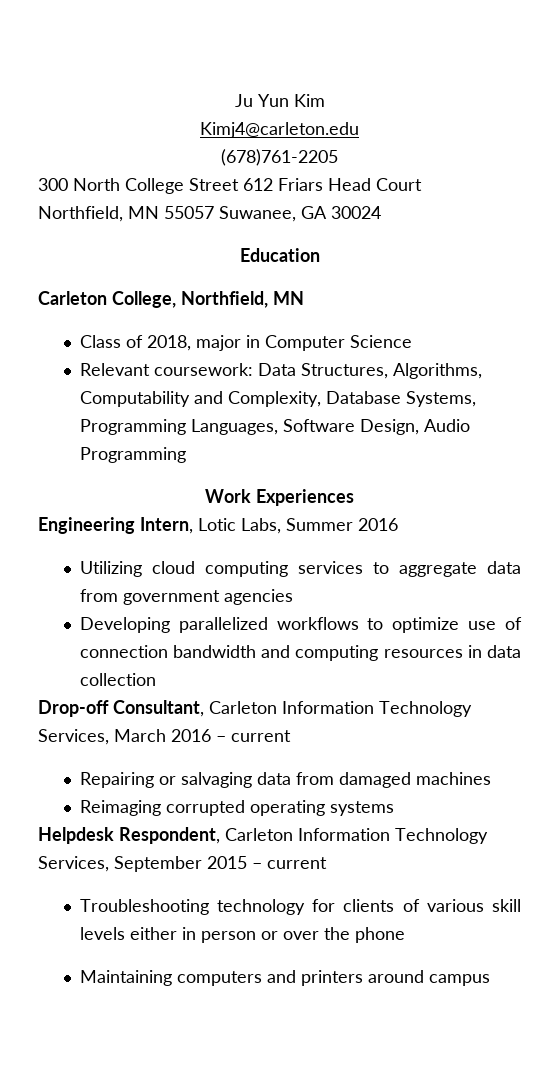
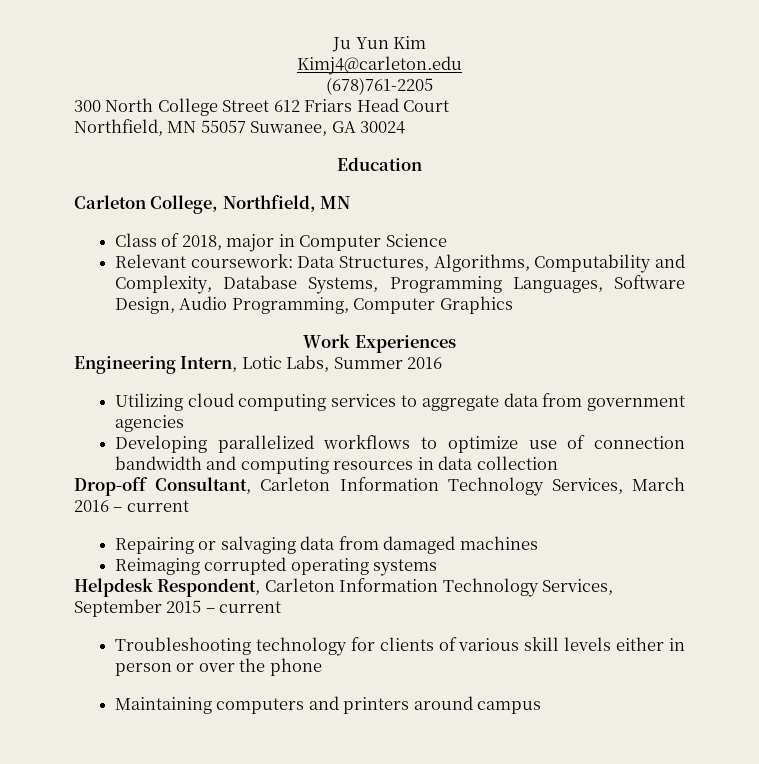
- Relevant coursework: Data Structures, Algorithms, Computability and Complexity, Database Systems, Programming Languages, Software Design, Audio Programming
+ Relevant coursework: Data Structures, Algorithms, Computability and Complexity, Database Systems, Programming Languages, Software Design, Audio Programming, Computer Graphics

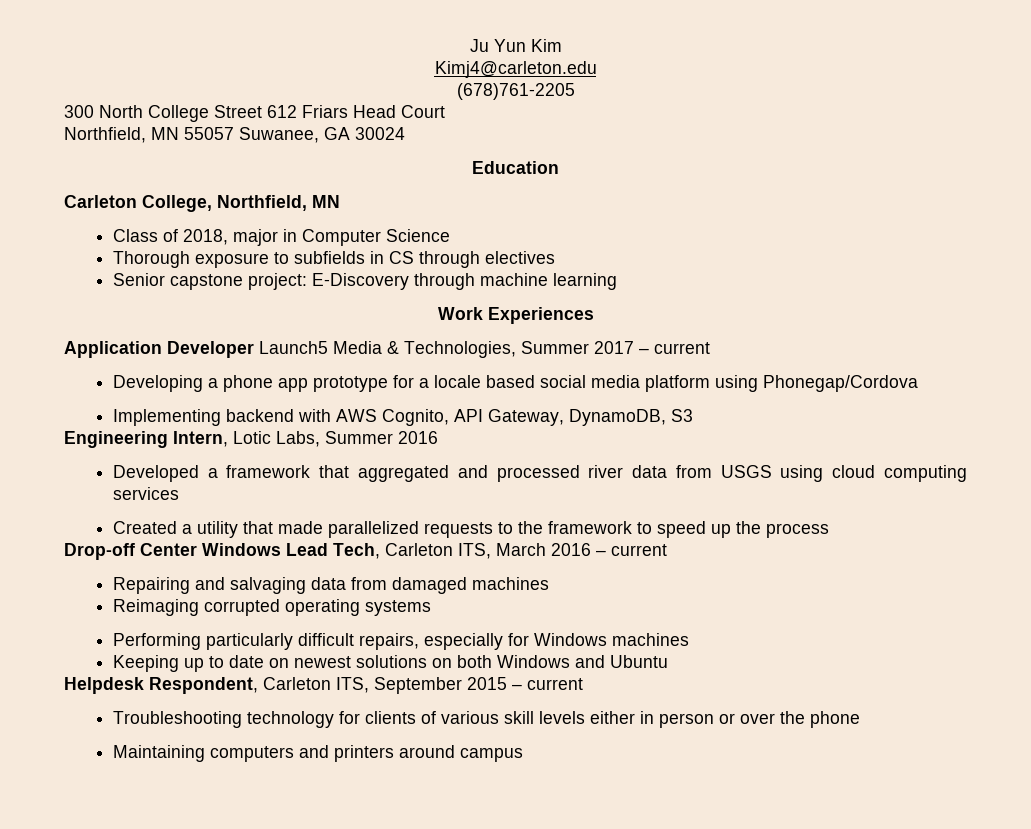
- Relevant coursework: Data Structures, Algorithms, Computability and Complexity, Database Systems, Programming Languages, Software Design, Audio Programming, Computer Graphics
+ Thorough exposure to subfields in CS through electives
+ Senior capstone project: E-Discovery through machine learning
  Work Experiences
+ Application Developer Launch5 Media & Technologies, Summer 2017 – current
+ Developing a phone app prototype for a locale based social media platform using Phonegap/Cordova
+ Implementing backend with AWS Cognito, API Gateway, DynamoDB, S3
- Utilizing cloud computing services to aggregate data from government agencies
- Developing parallelized workflows to optimize use of connection bandwidth and computing resources in data collection
- Drop-off Consultant, Carleton Information Technology Services, March 2016 – current
+ Developed a framework that aggregated and processed river data from USGS using cloud computing services
+ Created a utility that made parallelized requests to the framework to speed up the process
+ Drop-off Center Windows Lead Tech, Carleton ITS, March 2016 – current
- Repairing or salvaging data from damaged machines
+ Repairing and salvaging data from damaged machines
+ Performing particularly difficult repairs, especially for Windows machines
+ Keeping up to date on newest solutions on both Windows and Ubuntu
- Helpdesk Respondent, Carleton Information Technology Services, September 2015 – current
+ Helpdesk Respondent, Carleton ITS, September 2015 – current

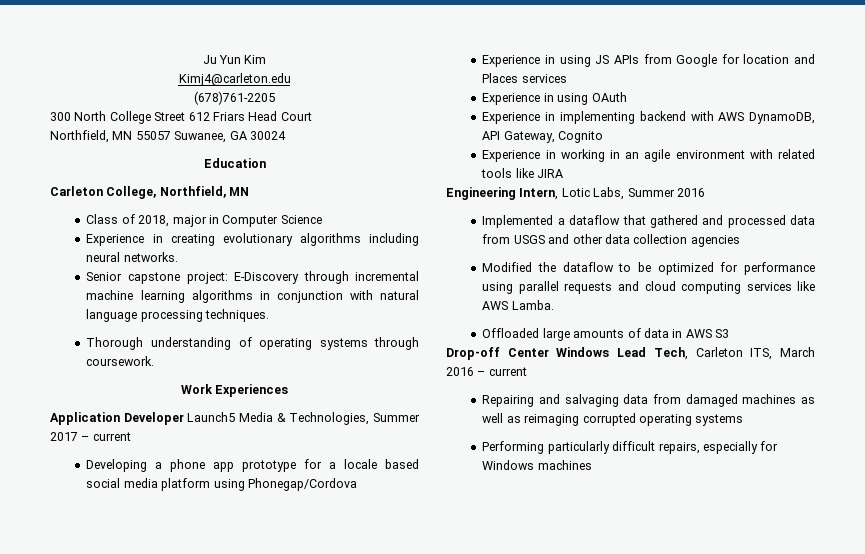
- Thorough exposure to subfields in CS through electives
+ Experience in creating evolutionary algorithms including neural networks.
- Senior capstone project: E-Discovery through machine learning
+ Senior capstone project: E-Discovery through incremental machine learning algorithms in conjunction with natural language processing techniques.
+ Thorough understanding of operating systems through coursework.
- Implementing backend with AWS Cognito, API Gateway, DynamoDB, S3
+ Experience in using JS APIs from Google for location and Places services
+ Experience in using OAuth
+ Experience in implementing backend with AWS DynamoDB, API Gateway, Cognito
+ Experience in working in an agile environment with related tools like JIRA
- Developed a framework that aggregated and processed river data from USGS using cloud computing services
- Created a utility that made parallelized requests to the framework to speed up the process
+ Implemented a dataflow that gathered and processed data from USGS and other data collection agencies
+ Modified the dataflow to be optimized for performance using parallel requests and cloud computing services like AWS Lamba.
+ Offloaded large amounts of data in AWS S3
- Repairing and salvaging data from damaged machines
- Reimaging corrupted operating systems
+ Repairing and salvaging data from damaged machines as well as reimaging corrupted operating systems
- Keeping up to date on newest solutions on both Windows and Ubuntu
- Helpdesk Respondent, Carleton ITS, September 2015 – current
- Troubleshooting technology for clients of various skill levels either in person or over the phone
- Maintaining computers and printers around campus

